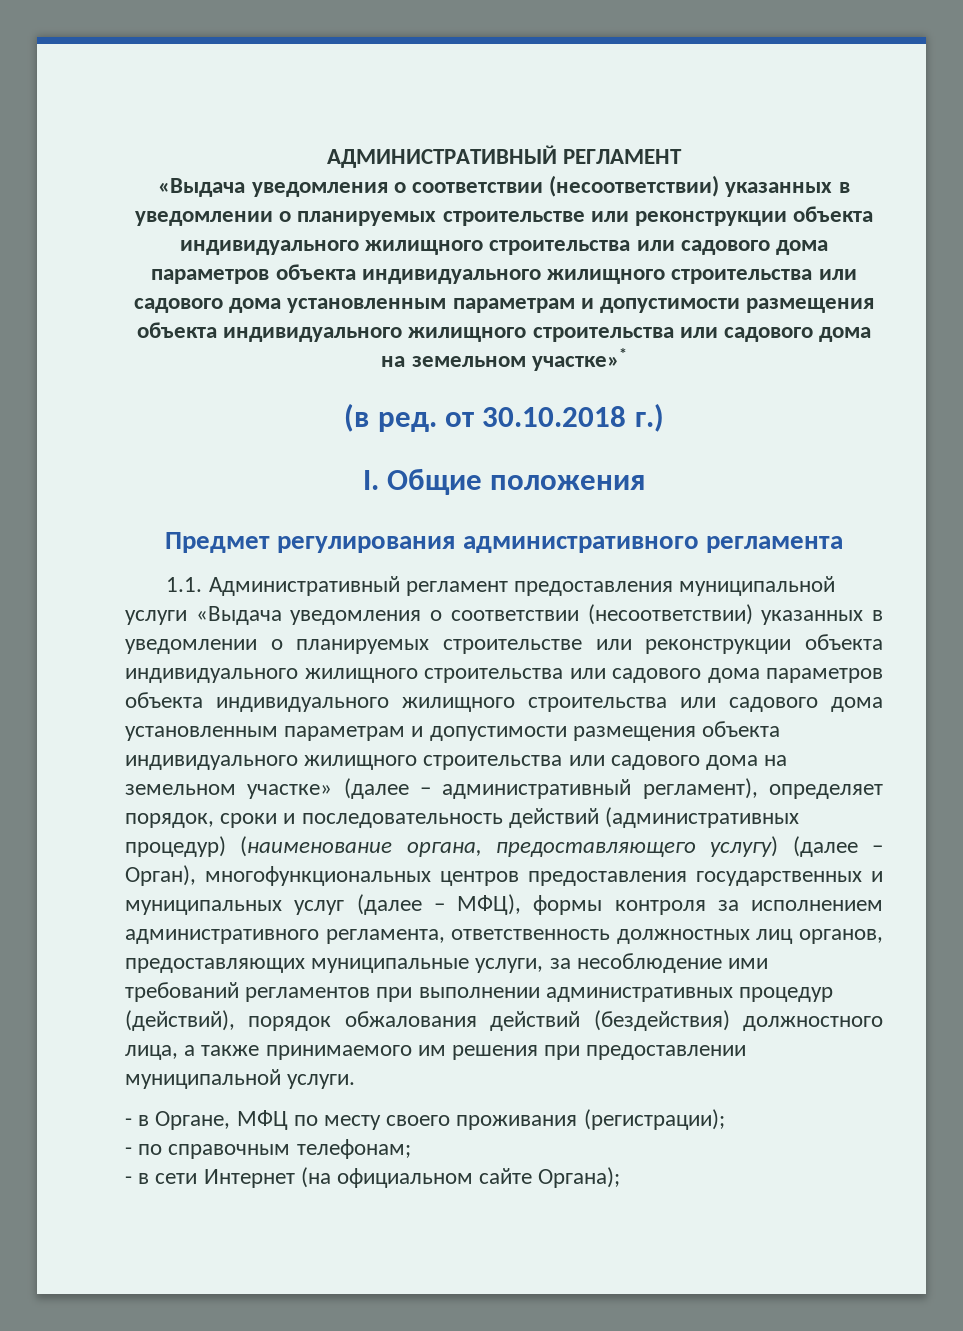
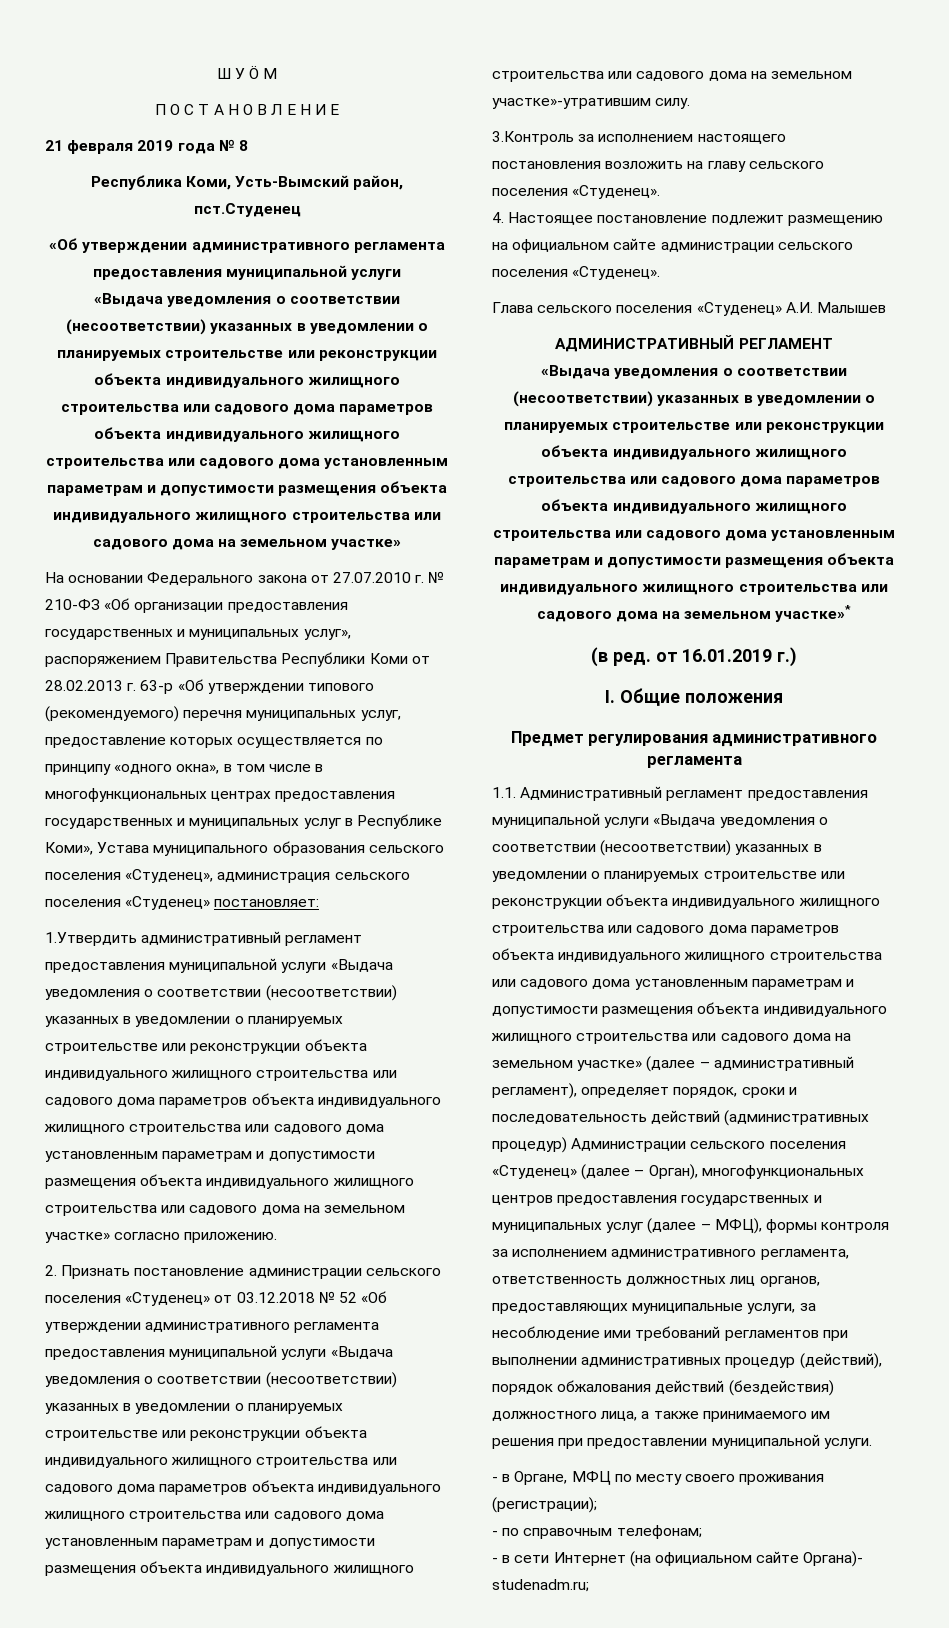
+ Ш У Ö М
+ П О С Т А Н О В Л Е Н И Е
+ 21 февраля 2019 года № 8
+ Республика Коми, Усть-Вымский район, пст.Студенец
+ «Об утверждении административного регламента предоставления муниципальной услуги
+ «Выдача уведомления о соответствии (несоответствии) указанных в уведомлении о планируемых строительстве или реконструкции объекта индивидуального жилищного строительства или садового дома параметров объекта индивидуального жилищного строительства или садового дома установленным параметрам и допустимости размещения объекта индивидуального жилищного строительства или садового дома на земельном участке»
+ На основании Федерального закона от 27.07.2010 г. № 210-ФЗ «Об организации предоставления государственных и муниципальных услуг», распоряжением Правительства Республики Коми от 28.02.2013 г. 63-р «Об утверждении типового (рекомендуемого) перечня муниципальных услуг, предоставление которых осуществляется по принципу «одного окна», в том числе в многофункциональных центрах предоставления государственных и муниципальных услуг в Республике Коми», Устава муниципального образования сельского поселения «Студенец», администрация сельского поселения «Студенец» постановляет:
+ 1.Утвердить административный регламент предоставления муниципальной услуги «Выдача уведомления о соответствии (несоответствии) указанных в уведомлении о планируемых строительстве или реконструкции объекта индивидуального жилищного строительства или садового дома параметров объекта индивидуального жилищного строительства или садового дома установленным параметрам и допустимости размещения объекта индивидуального жилищного строительства или садового дома на земельном участке» согласно приложению.
+ 2. Признать постановление администрации сельского поселения «Студенец» от 03.12.2018 № 52 «Об утверждении административного регламента предоставления муниципальной услуги «Выдача уведомления о соответствии (несоответствии) указанных в уведомлении о планируемых строительстве или реконструкции объекта индивидуального жилищного строительства или садового дома параметров объекта индивидуального жилищного строительства или садового дома установленным параметрам и допустимости размещения объекта индивидуального жилищного строительства или садового дома на земельном участке»-утратившим силу.
+ 3.Контроль за исполнением настоящего постановления возложить на главу сельского поселения «Студенец».
+ 4. Настоящее постановление подлежит размещению на официальном сайте администрации сельского поселения «Студенец».
+ Глава сельского поселения «Студенец» А.И. Малышев
- (в ред. от 30.10.2018 г.)
+ (в ред. от 16.01.2019 г.)
- 1.1. Административный регламент предоставления муниципальной услуги «Выдача уведомления о соответствии (несоответствии) указанных в уведомлении о планируемых строительстве или реконструкции объекта индивидуального жилищного строительства или садового дома параметров объекта индивидуального жилищного строительства или садового дома установленным параметрам и допустимости размещения объекта индивидуального жилищного строительства или садового дома на земельном участке» (далее – административный регламент), определяет порядок, сроки и последовательность действий (административных процедур) (наименование органа, предоставляющего услугу) (далее – Орган), многофункциональных центров предоставления государственных и муниципальных услуг (далее – МФЦ), формы контроля за исполнением административного регламента, ответственность должностных лиц органов, предоставляющих муниципальные услуги, за несоблюдение ими требований регламентов при выполнении административных процедур (действий), порядок обжалования действий (бездействия) должностного лица, а также принимаемого им решения при предоставлении муниципальной услуги.
+ 1.1. Административный регламент предоставления муниципальной услуги «Выдача уведомления о соответствии (несоответствии) указанных в уведомлении о планируемых строительстве или реконструкции объекта индивидуального жилищного строительства или садового дома параметров объекта индивидуального жилищного строительства или садового дома установленным параметрам и допустимости размещения объекта индивидуального жилищного строительства или садового дома на земельном участке» (далее – административный регламент), определяет порядок, сроки и последовательность действий (административных процедур) Администрации сельского поселения «Студенец» (далее – Орган), многофункциональных центров предоставления государственных и муниципальных услуг (далее – МФЦ), формы контроля за исполнением административного регламента, ответственность должностных лиц органов, предоставляющих муниципальные услуги, за несоблюдение ими требований регламентов при выполнении административных процедур (действий), порядок обжалования действий (бездействия) должностного лица, а также принимаемого им решения при предоставлении муниципальной услуги.
- - в сети Интернет (на официальном сайте Органа);
+ - в сети Интернет (на официальном сайте Органа)- studenadm.ru;

